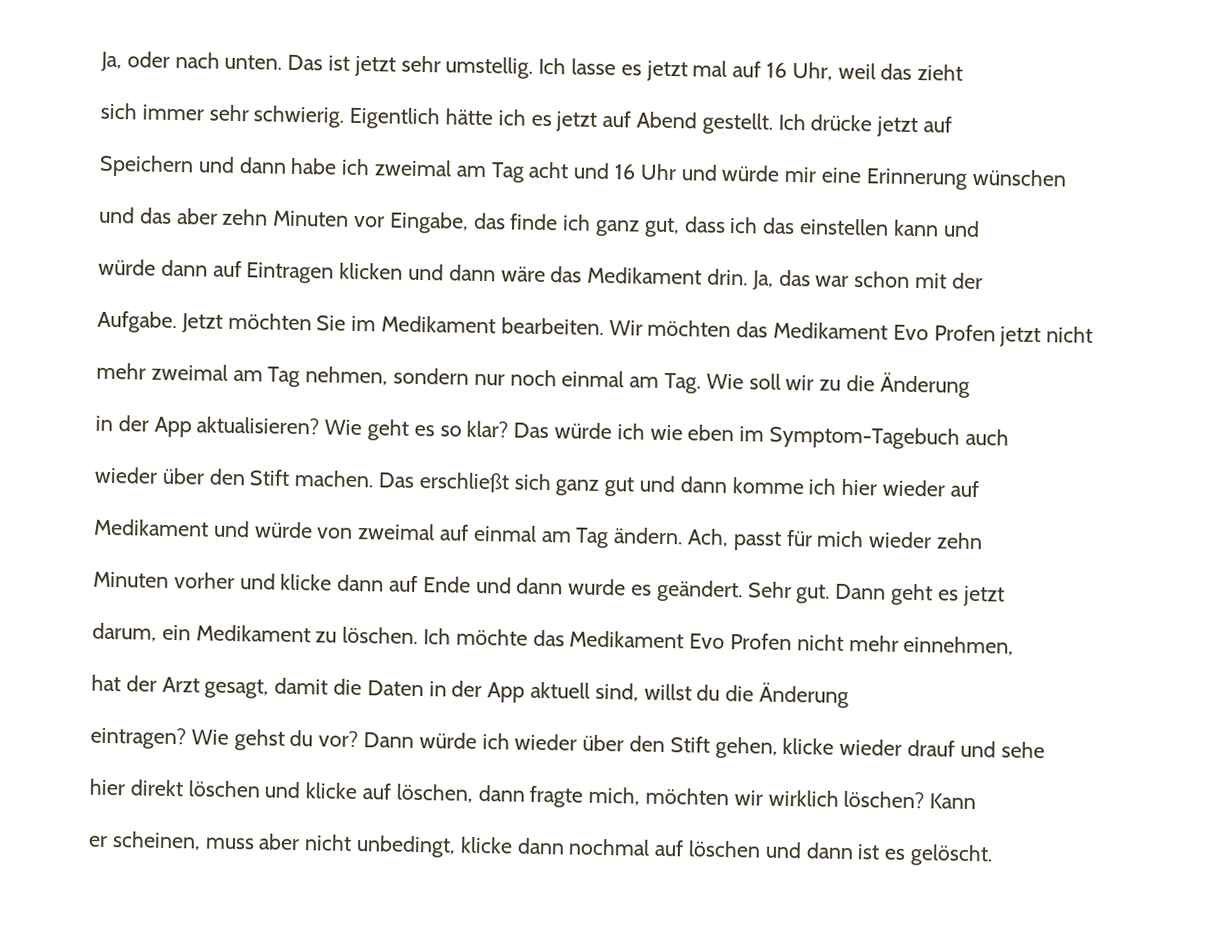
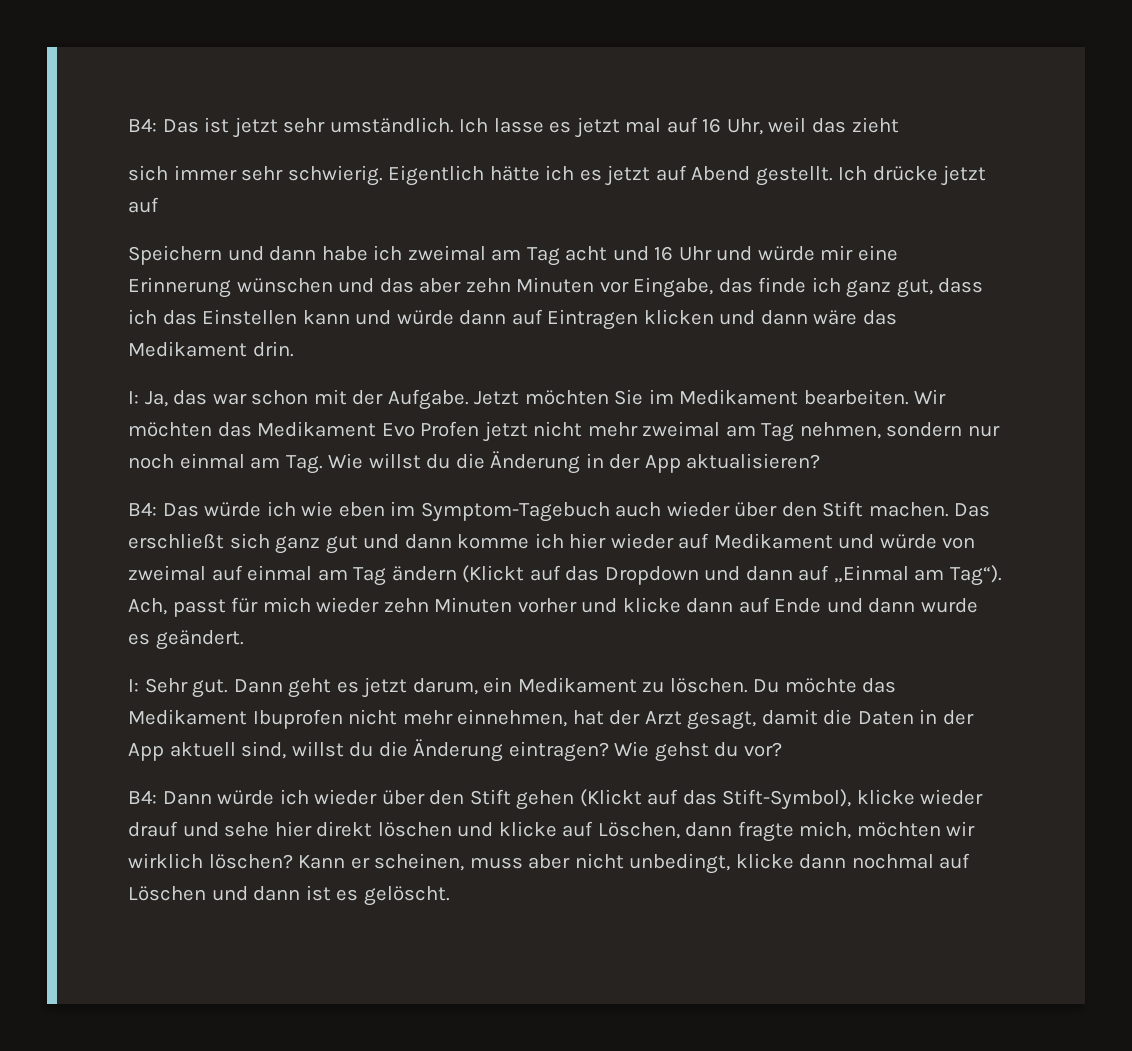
- Ja, oder nach unten. Das ist jetzt sehr umstellig.
+ B4: Das ist jetzt sehr umständlich.
- Speichern und dann habe ich zweimal am Tag acht und 16 Uhr und würde mir eine Erinnerung wünschen
- und das aber zehn Minuten vor Eingabe, das finde ich ganz gut, dass ich das einstellen kann und
- würde dann auf Eintragen klicken und dann wäre das Medikament drin. Ja, das war schon mit der
- Aufgabe.
+ Speichern und dann habe ich zweimal am Tag acht und 16 Uhr und würde mir eine Erinnerung wünschen und das aber zehn Minuten vor Eingabe, das finde ich ganz gut, dass ich das Einstellen kann und würde dann auf Eintragen klicken und dann wäre das Medikament drin.
+ I: Ja, das war schon mit der Aufgabe.
- Wir möchten das Medikament Evo Profen jetzt nicht
- mehr zweimal am Tag nehmen, sondern nur noch einmal am Tag. Wie soll wir zu die Änderung
- in der App aktualisieren? Wie geht es so klar? Das würde ich wie eben im Symptom-Tagebuch auch
- wieder über den Stift machen.
+ Wir möchten das Medikament Evo Profen jetzt nicht mehr zweimal am Tag nehmen, sondern nur noch einmal am Tag. Wie willst du die Änderung in der App aktualisieren?
+ B4: Das würde ich wie eben im Symptom-Tagebuch auch wieder über den Stift machen.
- Das erschließt sich ganz gut und dann komme ich hier wieder auf
- Medikament und würde von zweimal auf einmal am Tag ändern.
+ Das erschließt sich ganz gut und dann komme ich hier wieder auf Medikament und würde von zweimal auf einmal am Tag ändern (Klickt auf das Dropdown und dann auf „Einmal am Tag“).
- Ach, passt für mich wieder zehn
- Minuten vorher und klicke dann auf Ende und dann wurde es geändert. Sehr gut.
+ Ach, passt für mich wieder zehn Minuten vorher und klicke dann auf Ende und dann wurde es geändert.
+ I: Sehr gut.
- Dann geht es jetzt
- darum, ein Medikament zu löschen.
+ Dann geht es jetzt darum, ein Medikament zu löschen.
- Ich möchte das Medikament Evo Profen nicht mehr einnehmen,
- hat der Arzt gesagt, damit die Daten in der App aktuell sind, willst du die Änderung
- eintragen?
+ Du möchte das Medikament Ibuprofen nicht mehr einnehmen, hat der Arzt gesagt, damit die Daten in der App aktuell sind, willst du die Änderung eintragen?
- Wie gehst du vor? Dann würde ich wieder über den Stift gehen, klicke wieder drauf und sehe
- hier direkt löschen und klicke auf löschen, dann fragte mich, möchten wir wirklich löschen?
+ Wie gehst du vor?
+ B4: Dann würde ich wieder über den Stift gehen (Klickt auf das Stift-Symbol), klicke wieder drauf und sehe hier direkt löschen und klicke auf Löschen, dann fragte mich, möchten wir wirklich löschen?
- Kann
- er scheinen, muss aber nicht unbedingt, klicke dann nochmal auf löschen und dann ist es gelöscht.
+ Kann er scheinen, muss aber nicht unbedingt, klicke dann nochmal auf Löschen und dann ist es gelöscht.

